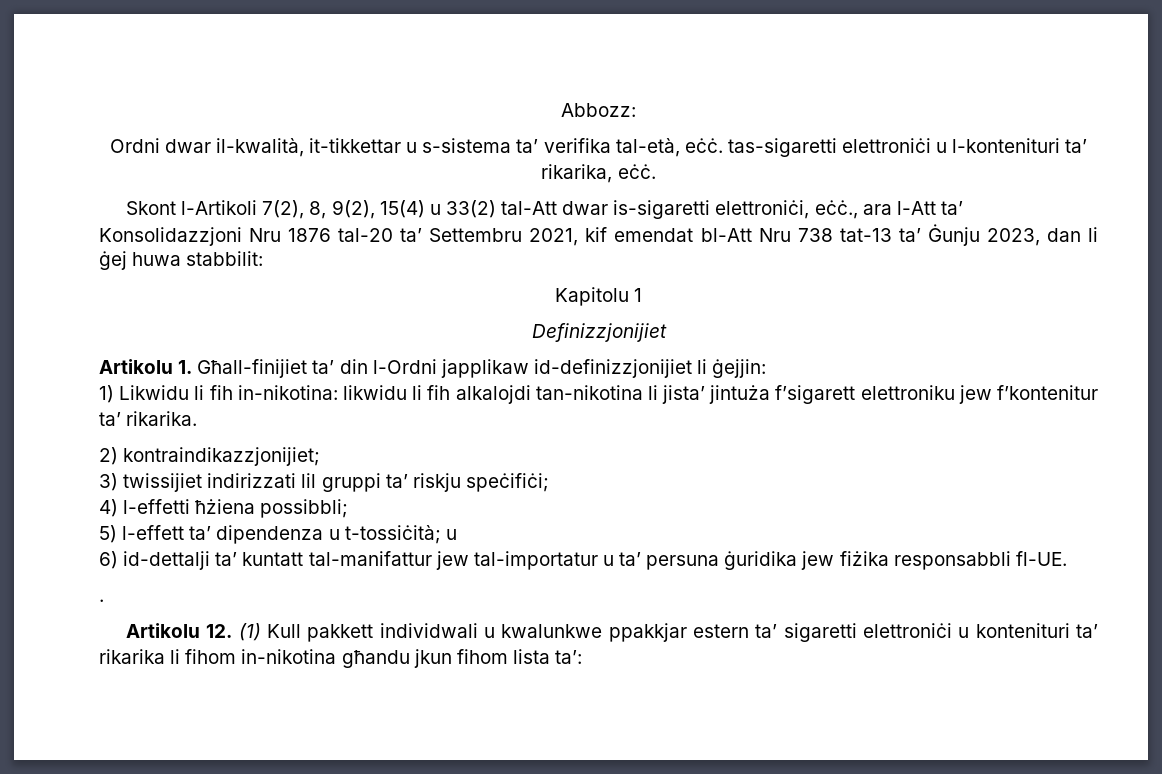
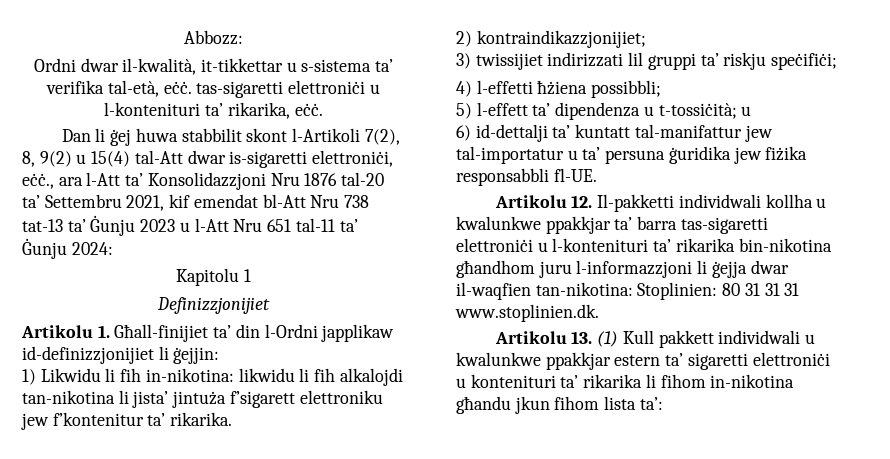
- Skont l-Artikoli 7(2), 8, 9(2), 15(4) u 33(2) tal-Att dwar is-sigaretti elettroniċi, eċċ., ara l-Att ta’ Konsolidazzjoni Nru 1876 tal-20 ta’ Settembru 2021, kif emendat bl-Att Nru 738 tat-13 ta’ Ġunju 2023, dan li ġej huwa stabbilit:
+ Dan li ġej huwa stabbilit skont l-Artikoli 7(2), 8, 9(2) u 15(4) tal-Att dwar is-sigaretti elettroniċi, eċċ., ara l-Att ta’ Konsolidazzjoni Nru 1876 tal-20 ta’ Settembru 2021, kif emendat bl-Att Nru 738 tat-13 ta’ Ġunju 2023 u l-Att Nru 651 tal-11 ta’ Ġunju 2024:
- .
- Artikolu 12. (1) Kull pakkett individwali u kwalunkwe ppakkjar estern ta’ sigaretti elettroniċi u kontenituri ta’ rikarika li fihom in-nikotina għandu jkun fihom lista ta’:
+ Artikolu 12. Il-pakketti individwali kollha u kwalunkwe ppakkjar ta’ barra tas-sigaretti elettroniċi u l-kontenituri ta’ rikarika bin-nikotina għandhom juru l-informazzjoni li ġejja dwar il-waqfien tan-nikotina: Stoplinien: 80 31 31 31 www.stoplinien.dk.
+ Artikolu 13. (1) Kull pakkett individwali u kwalunkwe ppakkjar estern ta’ sigaretti elettroniċi u kontenituri ta’ rikarika li fihom in-nikotina għandu jkun fihom lista ta’:

